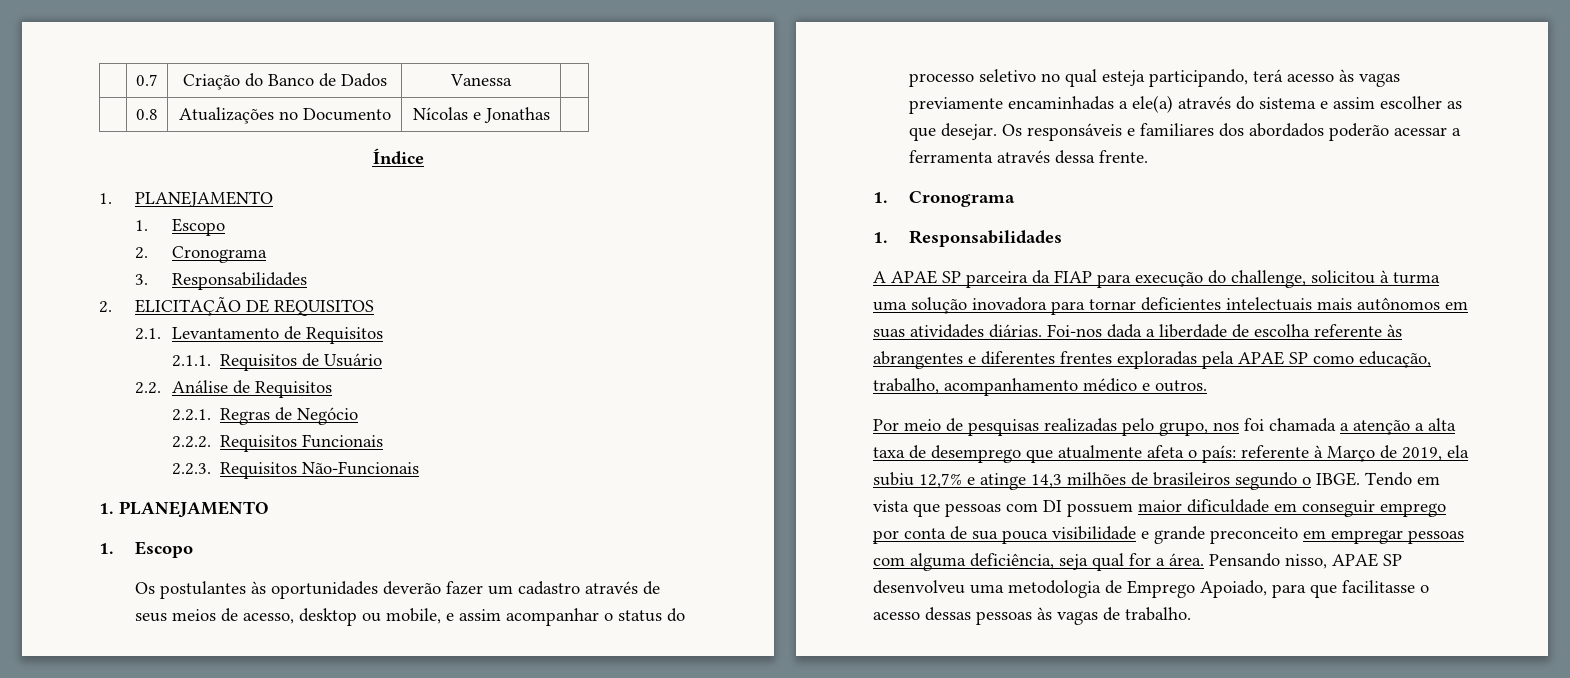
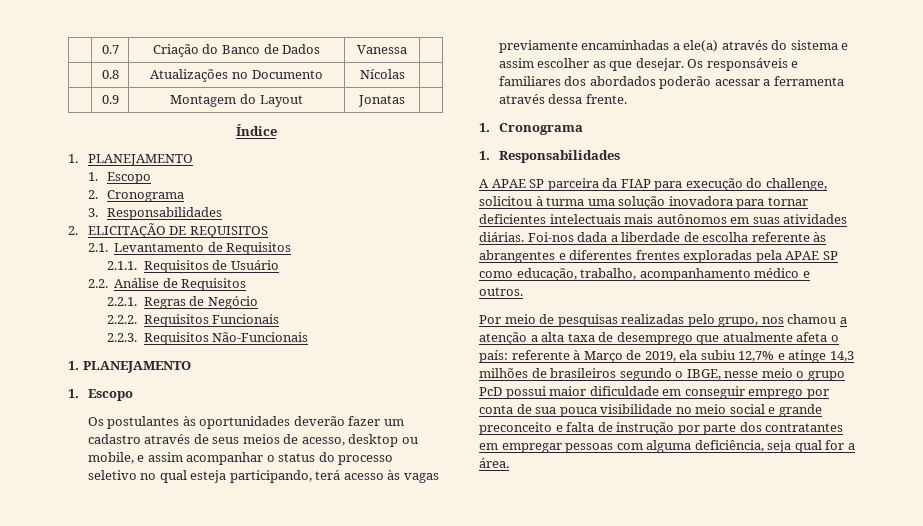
- | 0.8 | Atualizações no Documento | Nícolas e Jonathas |
+ | 0.8 | Atualizações no Documento | Nícolas |
+ | 0.9 | Montagem do Layout | Jonatas |
- Por meio de pesquisas realizadas pelo grupo, nos foi chamada a atenção a alta taxa de desemprego que atualmente afeta o país: referente à Março de 2019, ela subiu 12,7% e atinge 14,3 milhões de brasileiros segundo o IBGE. Tendo em vista que pessoas com DI possuem maior dificuldade em conseguir emprego por conta de sua pouca visibilidade e grande preconceito em empregar pessoas com alguma deficiência, seja qual for a área. Pensando nisso, APAE SP desenvolveu uma metodologia de Emprego Apoiado, para que facilitasse o acesso dessas pessoas às vagas de trabalho.
+ Por meio de pesquisas realizadas pelo grupo, nos chamou a atenção a alta taxa de desemprego que atualmente afeta o país: referente à Março de 2019, ela subiu 12,7% e atinge 14,3 milhões de brasileiros segundo o IBGE, nesse meio o grupo PcD possui maior dificuldade em conseguir emprego por conta de sua pouca visibilidade no meio social e grande preconceito e falta de instrução por parte dos contratantes em empregar pessoas com alguma deficiência, seja qual for a área.

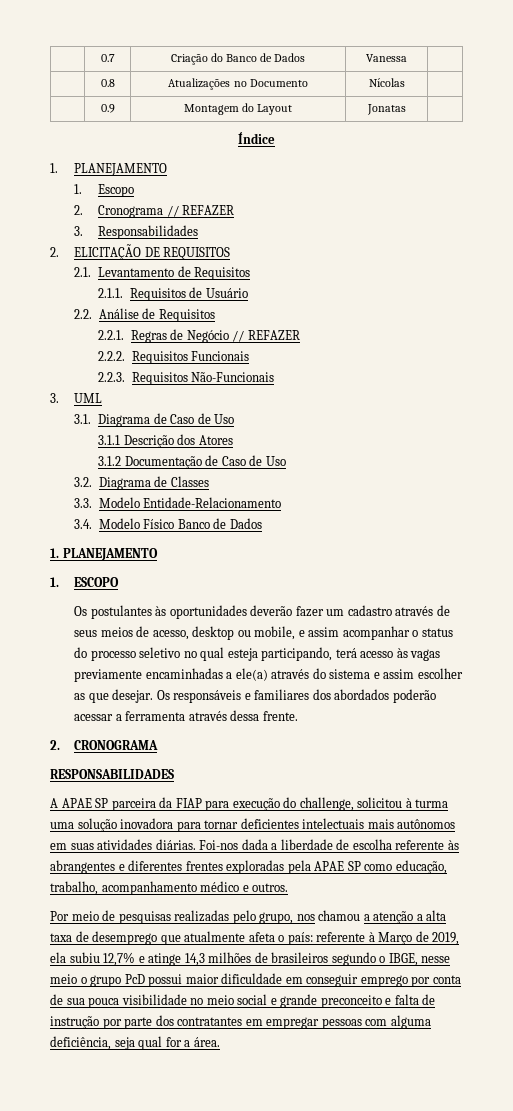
- 2. Cronograma
+ 2. Cronograma // REFAZER
- 2.2.1. Regras de Negócio
+ 2.2.1. Regras de Negócio // REFAZER
  2.2.3. Requisitos Não-Funcionais
+ 3. UML
+ 3.1. Diagrama de Caso de Uso
+ 3.1.1 Descrição dos Atores
+ 3.1.2 Documentação de Caso de Uso
+ 3.2. Diagrama de Classes
+ 3.3. Modelo Entidade-Relacionamento
+ 3.4. Modelo Físico Banco de Dados
  1. PLANEJAMENTO
- 1. Escopo
+ 1. ESCOPO
- 1. Cronograma
- 1. Responsabilidades
+ 2. CRONOGRAMA
+ RESPONSABILIDADES

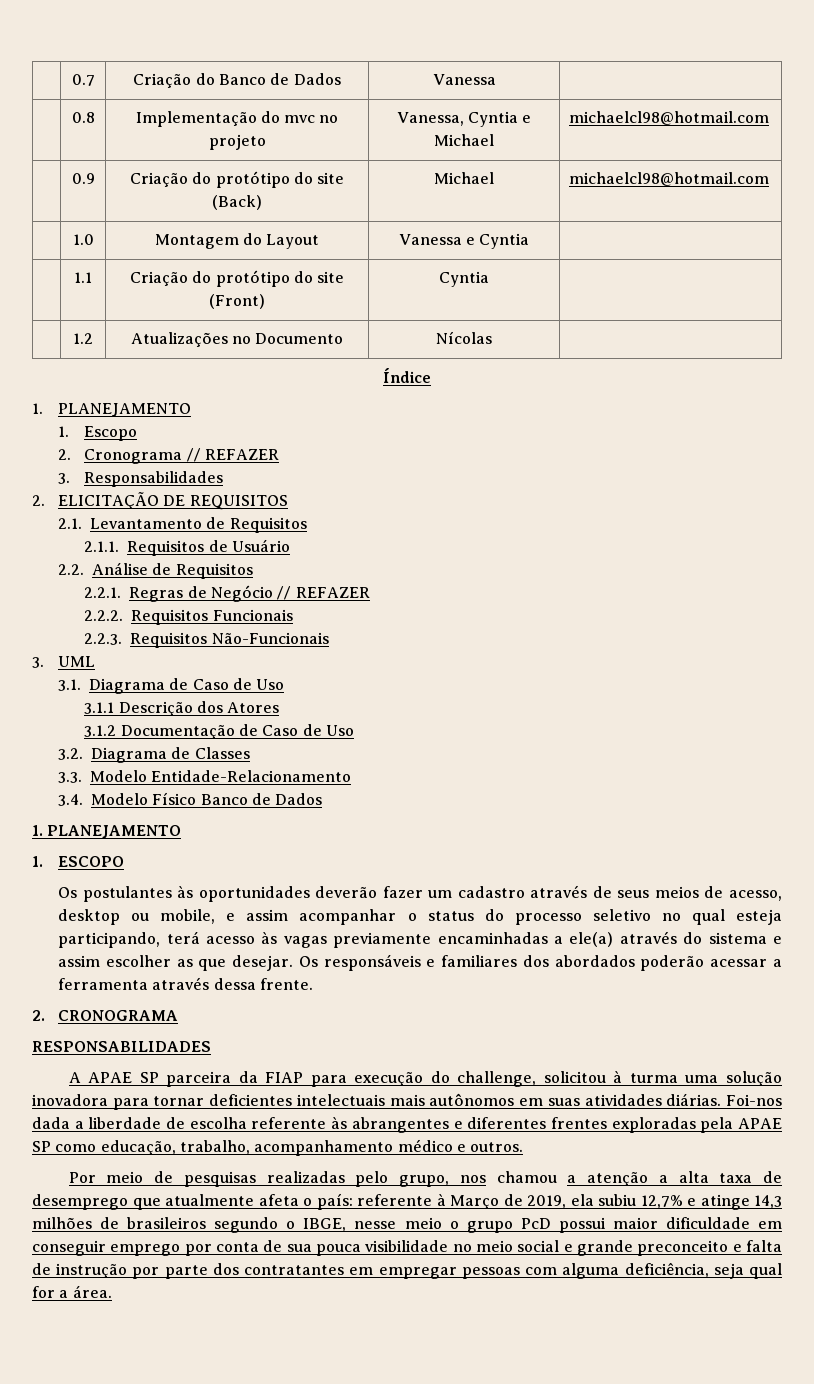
- | 0.8 | Atualizações no Documento | Nícolas |
+ | 0.8 | Implementação do mvc no projeto | Vanessa, Cyntia e Michael | michaelcl98@hotmail.com
+ | 0.9 | Criação do protótipo do site (Back) | Michael | michaelcl98@hotmail.com
+ | 1.0 | Montagem do Layout | Vanessa e Cyntia |
+ | 1.1 | Criação do protótipo do site (Front) | Cyntia |
+ | 1.2 | Atualizações no Documento | Nícolas |
- | 0.9 | Montagem do Layout | Jonatas |

